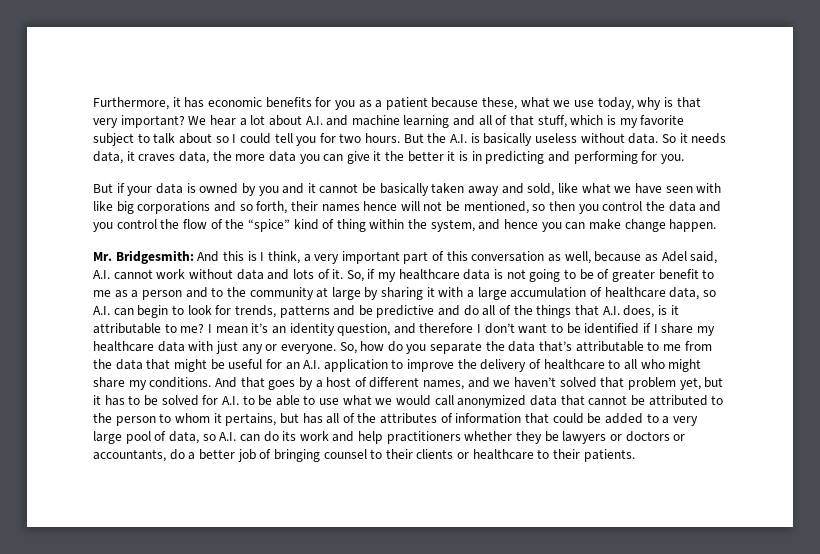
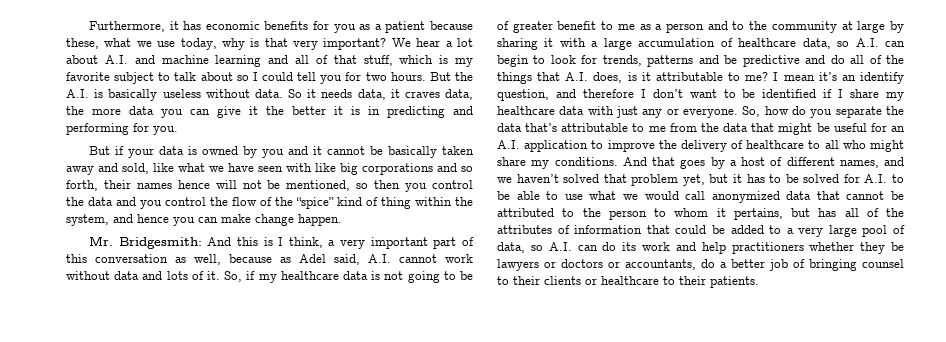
- I mean it’s an identity question, and therefore I don’t want to be identified if I share my healthcare data with just any or everyone.
+ I mean it’s an identify question, and therefore I don’t want to be identified if I share my healthcare data with just any or everyone.

